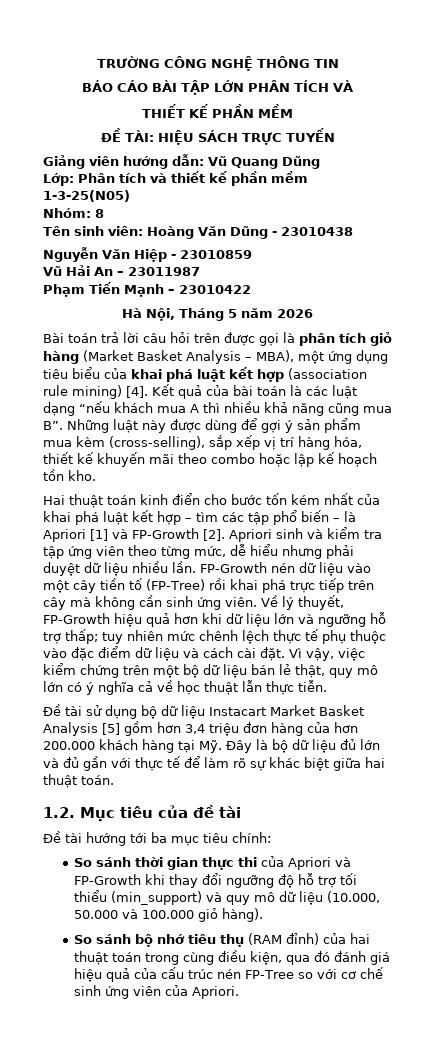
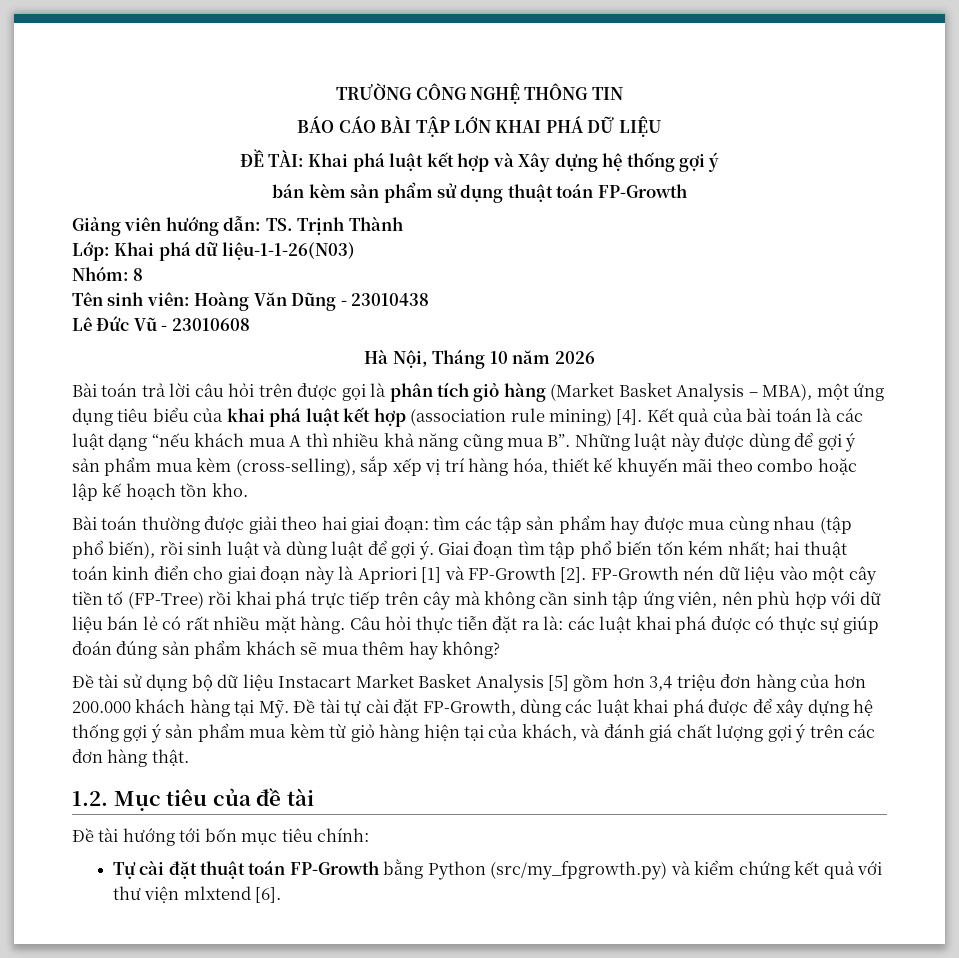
- BÁO CÁO BÀI TẬP LỚN PHÂN TÍCH VÀ
- THIẾT KẾ PHẦN MỀM
- ĐỀ TÀI: HIỆU SÁCH TRỰC TUYẾN
- Giảng viên hướng dẫn: Vũ Quang Dũng
- Lớp: Phân tích và thiết kế phần mềm 1-3-25(N05)
+ BÁO CÁO BÀI TẬP LỚN KHAI PHÁ DỮ LIỆU
+ ĐỀ TÀI: Khai phá luật kết hợp và Xây dựng hệ thống gợi ý
+ bán kèm sản phẩm sử dụng thuật toán FP-Growth
+ Giảng viên hướng dẫn: TS. Trịnh Thành
+ Lớp: Khai phá dữ liệu-1-1-26(N03)
- Nguyễn Văn Hiệp - 23010859
- Vũ Hải An – 23011987
- Phạm Tiến Mạnh – 23010422
+ Lê Đức Vũ - 23010608
- Hà Nội, Tháng 5 năm 2026
+ Hà Nội, Tháng 10 năm 2026
- Hai thuật toán kinh điển cho bước tốn kém nhất của khai phá luật kết hợp – tìm các tập phổ biến – là Apriori [1] và FP-Growth [2].
+ Bài toán thường được giải theo hai giai đoạn: tìm các tập sản phẩm hay được mua cùng nhau (tập phổ biến), rồi sinh luật và dùng luật để gợi ý. Giai đoạn tìm tập phổ biến tốn kém nhất; hai thuật toán kinh điển cho giai đoạn này là Apriori [1] và FP-Growth [2].
- Apriori sinh và kiểm tra tập ứng viên theo từng mức, dễ hiểu nhưng phải duyệt dữ liệu nhiều lần.
- FP-Growth nén dữ liệu vào một cây tiền tố (FP-Tree) rồi khai phá trực tiếp trên cây mà không cần sinh ứng viên. Về lý thuyết, FP-Growth hiệu quả hơn khi dữ liệu lớn và ngưỡng hỗ trợ thấp; tuy nhiên mức chênh lệch thực tế phụ thuộc vào đặc điểm dữ liệu và cách cài đặt. Vì vậy, việc kiểm chứng trên một bộ dữ liệu bán lẻ thật, quy mô lớn có ý nghĩa cả về học thuật lẫn thực tiễn.
+ FP-Growth nén dữ liệu vào một cây tiền tố (FP-Tree) rồi khai phá trực tiếp trên cây mà không cần sinh tập ứng viên, nên phù hợp với dữ liệu bán lẻ có rất nhiều mặt hàng. Câu hỏi thực tiễn đặt ra là: các luật khai phá được có thực sự giúp đoán đúng sản phẩm khách sẽ mua thêm hay không?
- Đề tài sử dụng bộ dữ liệu Instacart Market Basket Analysis [5] gồm hơn 3,4 triệu đơn hàng của hơn 200.000 khách hàng tại Mỹ. Đây là bộ dữ liệu đủ lớn và đủ gần với thực tế để làm rõ sự khác biệt giữa hai thuật toán.
+ Đề tài sử dụng bộ dữ liệu Instacart Market Basket Analysis [5] gồm hơn 3,4 triệu đơn hàng của hơn 200.000 khách hàng tại Mỹ. Đề tài tự cài đặt FP-Growth, dùng các luật khai phá được để xây dựng hệ thống gợi ý sản phẩm mua kèm từ giỏ hàng hiện tại của khách, và đánh giá chất lượng gợi ý trên các đơn hàng thật.
- Đề tài hướng tới ba mục tiêu chính:
+ Đề tài hướng tới bốn mục tiêu chính:
- So sánh thời gian thực thi của Apriori và FP-Growth khi thay đổi ngưỡng độ hỗ trợ tối thiểu (min_support) và quy mô dữ liệu (10.000, 50.000 và 100.000 giỏ hàng).
- So sánh bộ nhớ tiêu thụ (RAM đỉnh) của hai thuật toán trong cùng điều kiện, qua đó đánh giá hiệu quả của cấu trúc nén FP-Tree so với cơ chế sinh ứng viên của Apriori.
+ Tự cài đặt thuật toán FP-Growth bằng Python (src/my_fpgrowth.py) và kiểm chứng kết quả với thư viện mlxtend [6].

